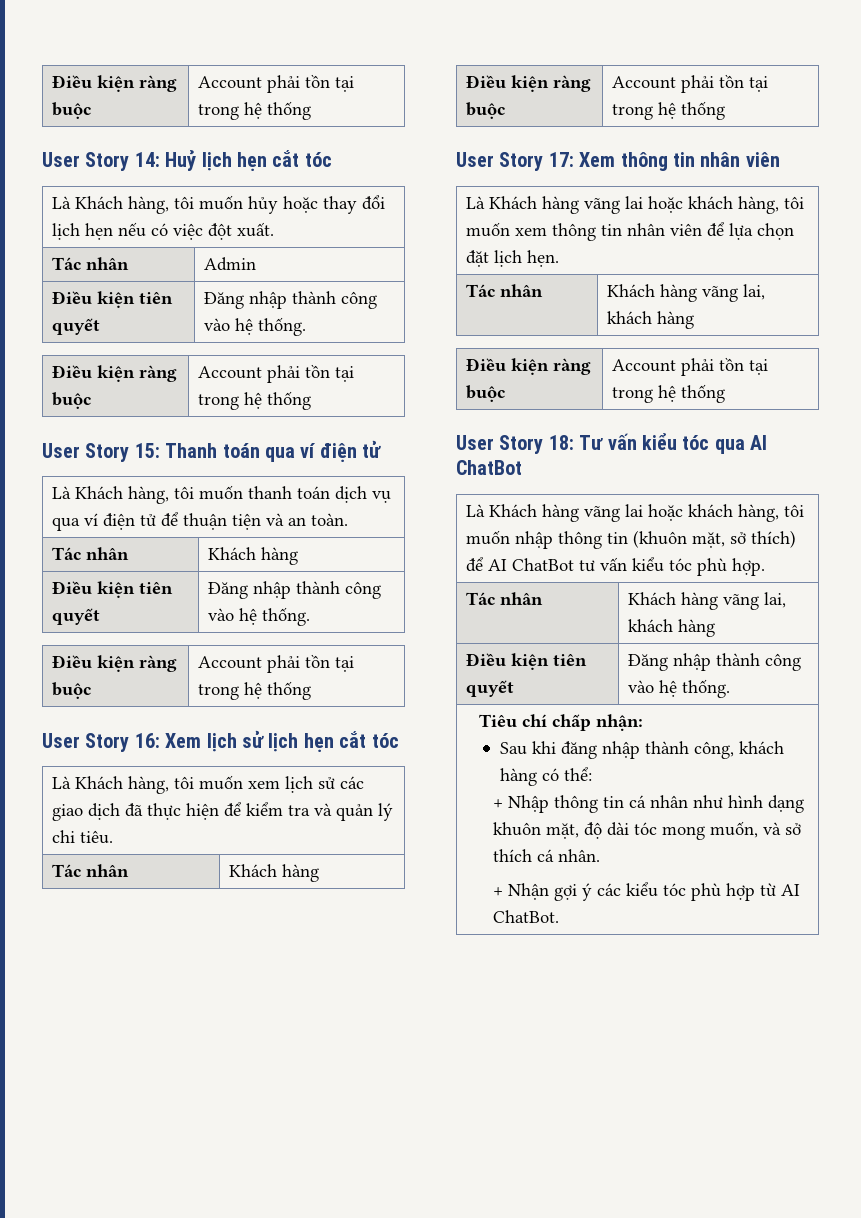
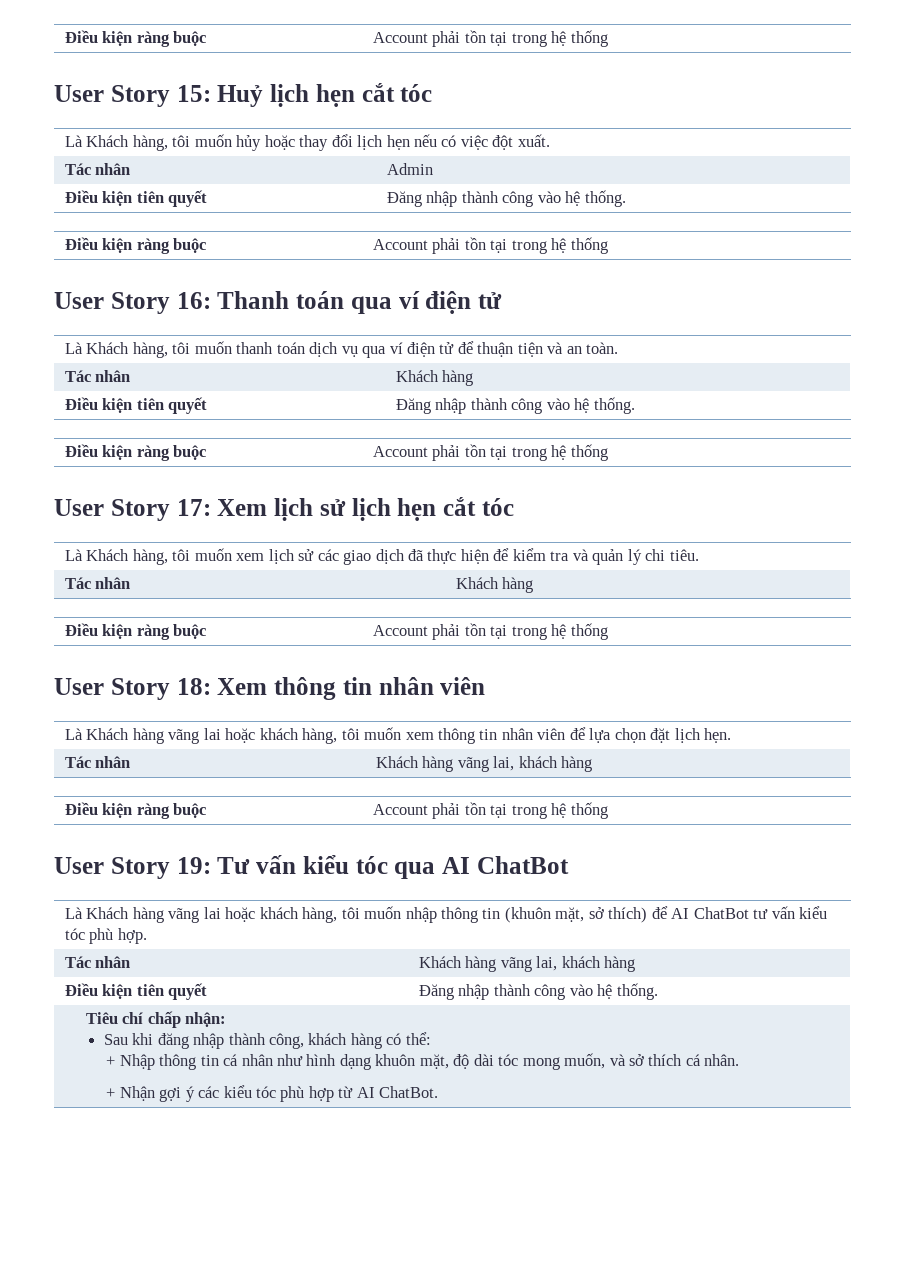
- User Story 14: Huỷ lịch hẹn cắt tóc
+ User Story 15: Huỷ lịch hẹn cắt tóc
- User Story 15: Thanh toán qua ví điện tử
+ User Story 16: Thanh toán qua ví điện tử
- User Story 16: Xem lịch sử lịch hẹn cắt tóc
+ User Story 17: Xem lịch sử lịch hẹn cắt tóc
- User Story 17: Xem thông tin nhân viên
+ User Story 18: Xem thông tin nhân viên
- User Story 18: Tư vấn kiểu tóc qua AI ChatBot
+ User Story 19: Tư vấn kiểu tóc qua AI ChatBot

